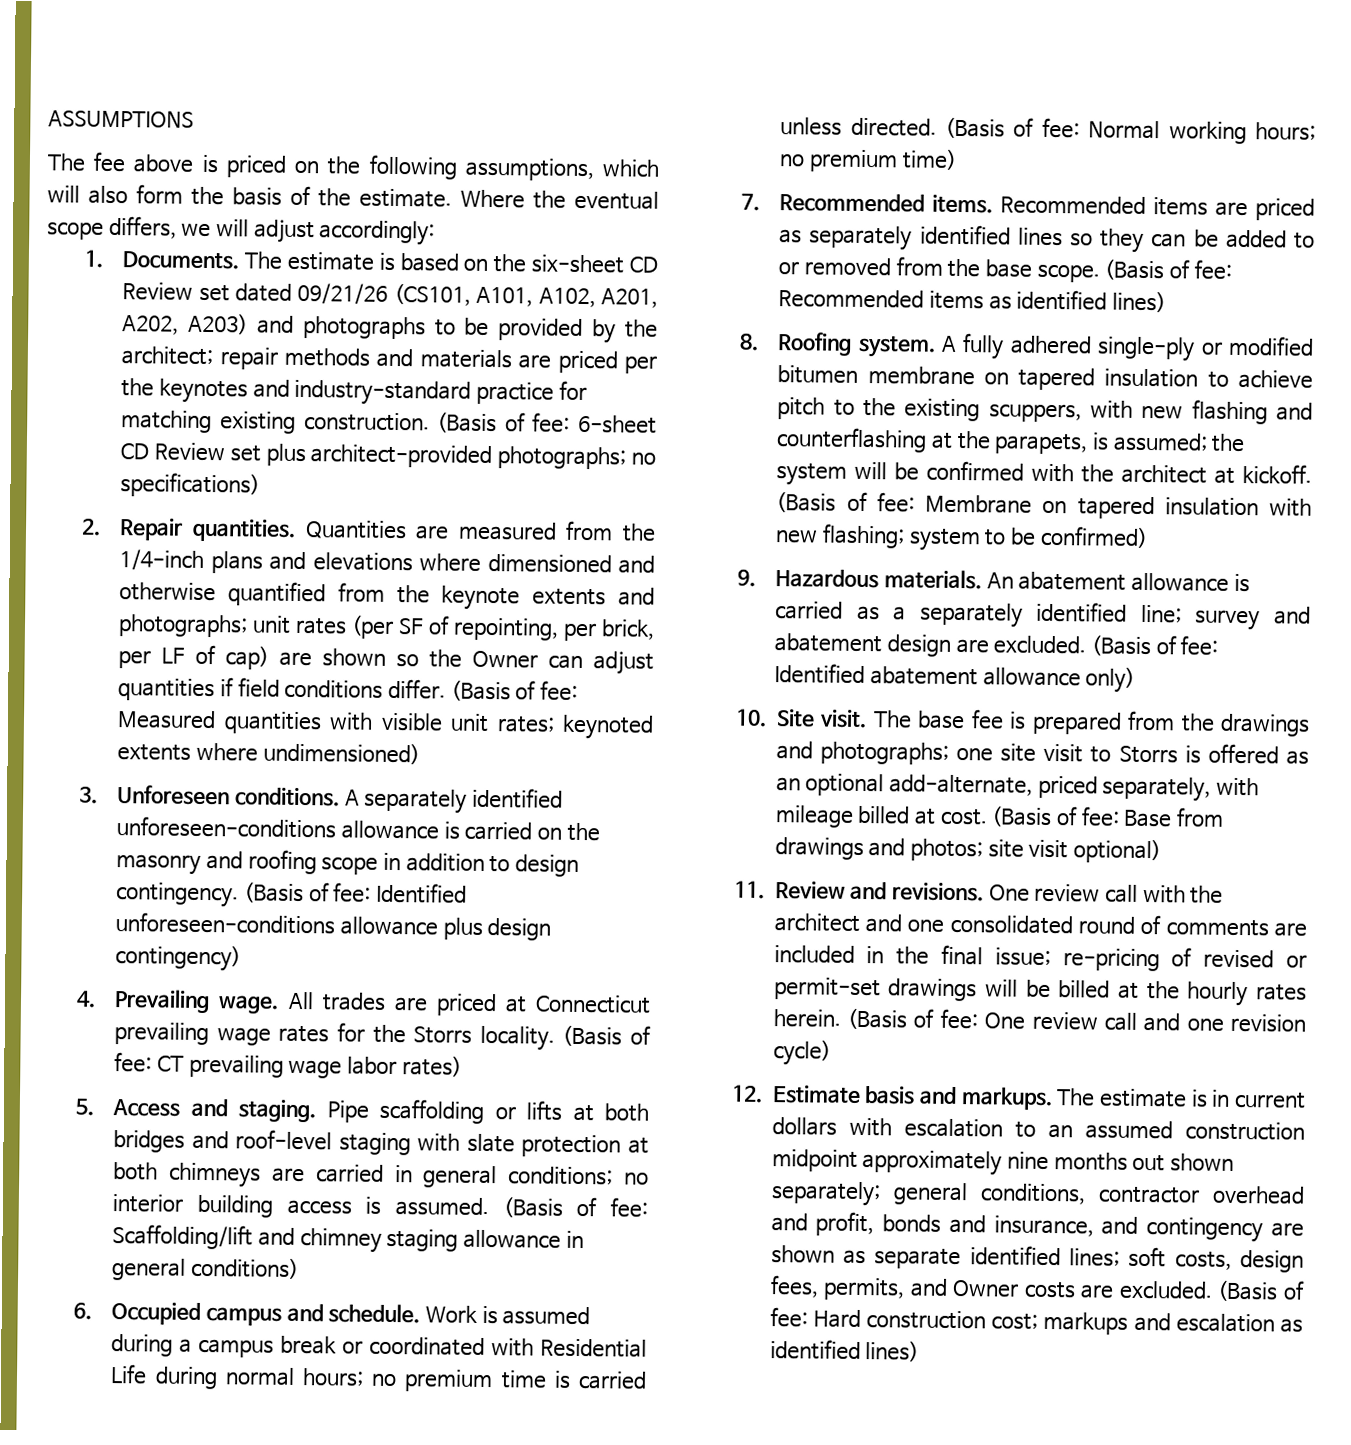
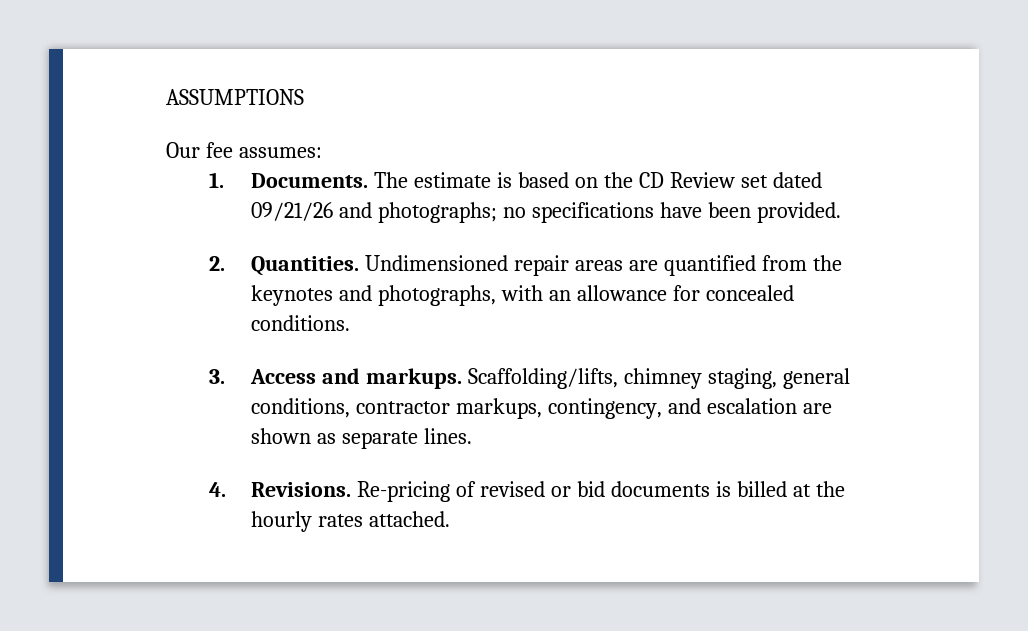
- The fee above is priced on the following assumptions, which will also form the basis of the estimate. Where the eventual scope differs, we will adjust accordingly:
+ Our fee assumes:
- The estimate is based on the six-sheet CD Review set dated 09/21/26 (CS101, A101, A102, A201, A202, A203) and photographs to be provided by the architect; repair methods and materials are priced per the keynotes and industry-standard practice for matching existing construction. (Basis of fee: 6-sheet CD Review set plus architect-provided photographs; no specifications)
- 2. Repair quantities. Quantities are measured from the 1/4-inch plans and elevations where dimensioned and otherwise quantified from the keynote extents and photographs; unit rates (per SF of repointing, per brick, per LF of cap) are shown so the Owner can adjust quantities if field conditions differ. (Basis of fee: Measured quantities with visible unit rates; keynoted extents where undimensioned)
- 3. Unforeseen conditions. A separately identified unforeseen-conditions allowance is carried on the masonry and roofing scope in addition to design contingency. (Basis of fee: Identified unforeseen-conditions allowance plus design contingency)
- 4. Prevailing wage. All trades are priced at Connecticut prevailing wage rates for the Storrs locality. (Basis of fee: CT prevailing wage labor rates)
- 5. Access and staging. Pipe scaffolding or lifts at both bridges and roof-level staging with slate protection at both chimneys are carried in general conditions; no interior building access is assumed. (Basis of fee: Scaffolding/lift and chimney staging allowance in general conditions)
- 6. Occupied campus and schedule. Work is assumed during a campus break or coordinated with Residential Life during normal hours; no premium time is carried unless directed. (Basis of fee: Normal working hours; no premium time)
- 7. Recommended items. Recommended items are priced as separately identified lines so they can be added to or removed from the base scope. (Basis of fee: Recommended items as identified lines)
- 8. Roofing system. A fully adhered single-ply or modified bitumen membrane on tapered insulation to achieve pitch to the existing scuppers, with new flashing and counterflashing at the parapets, is assumed; the system will be confirmed with the architect at kickoff. (Basis of fee: Membrane on tapered insulation with new flashing; system to be confirmed)
- 9. Hazardous materials. An abatement allowance is carried as a separately identified line; survey and abatement design are excluded. (Basis of fee: Identified abatement allowance only)
- 10. Site visit. The base fee is prepared from the drawings and photographs; one site visit to Storrs is offered as an optional add-alternate, priced separately, with mileage billed at cost. (Basis of fee: Base from drawings and photos; site visit optional)
- 11. Review and revisions. One review call with the architect and one consolidated round of comments are included in the final issue; re-pricing of revised or permit-set drawings will be billed at the hourly rates herein. (Basis of fee: One review call and one revision cycle)
- 12. Estimate basis and markups. The estimate is in current dollars with escalation to an assumed construction midpoint approximately nine months out shown separately; general conditions, contractor overhead and profit, bonds and insurance, and contingency are shown as separate identified lines; soft costs, design fees, permits, and Owner costs are excluded. (Basis of fee: Hard construction cost; markups and escalation as identified lines)
+ The estimate is based on the CD Review set dated 09/21/26 and photographs; no specifications have been provided.
+ 2. Quantities. Undimensioned repair areas are quantified from the keynotes and photographs, with an allowance for concealed conditions.
+ 3. Access and markups. Scaffolding/lifts, chimney staging, general conditions, contractor markups, contingency, and escalation are shown as separate lines.
+ 4. Revisions. Re-pricing of revised or bid documents is billed at the hourly rates attached.

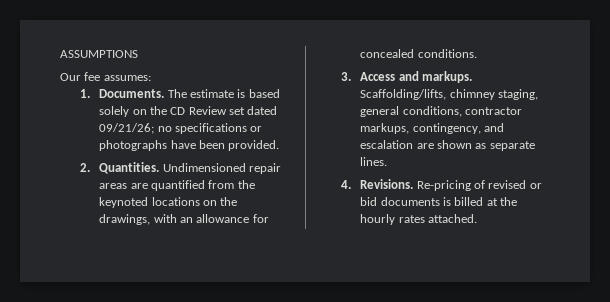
- The estimate is based on the CD Review set dated 09/21/26 and photographs; no specifications have been provided.
+ The estimate is based solely on the CD Review set dated 09/21/26; no specifications or photographs have been provided.
- Undimensioned repair areas are quantified from the keynotes and photographs, with an allowance for concealed conditions.
+ Undimensioned repair areas are quantified from the keynoted locations on the drawings, with an allowance for concealed conditions.

